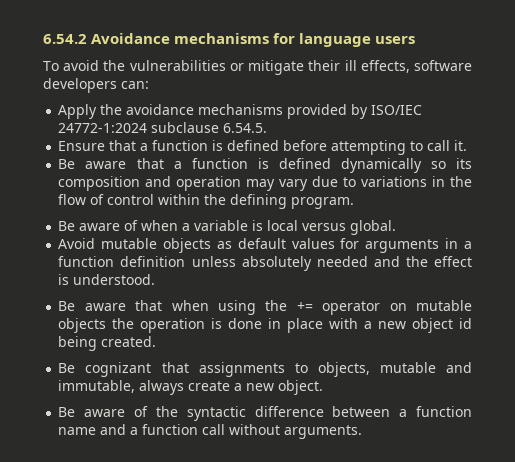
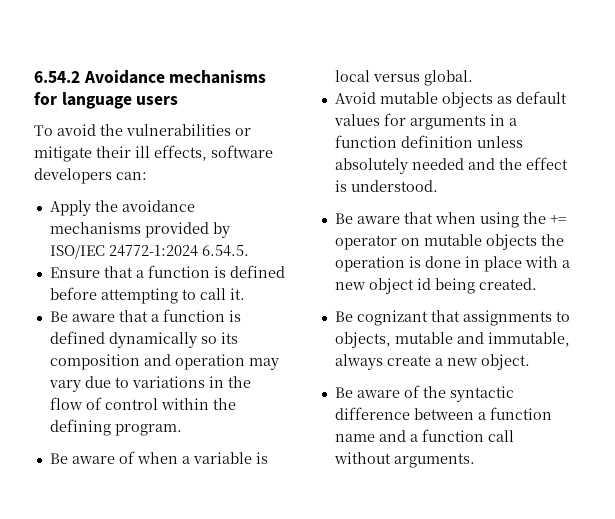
- Apply the avoidance mechanisms provided by ISO/IEC 24772-1:2024 subclause 6.54.5.
+ Apply the avoidance mechanisms provided by ISO/IEC 24772-1:2024 6.54.5.

